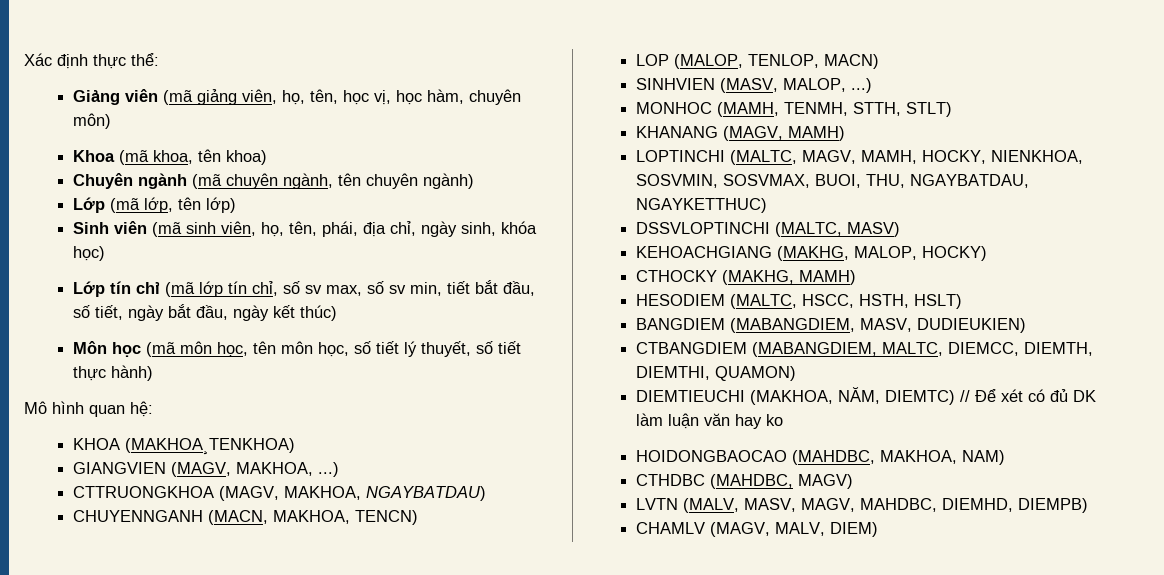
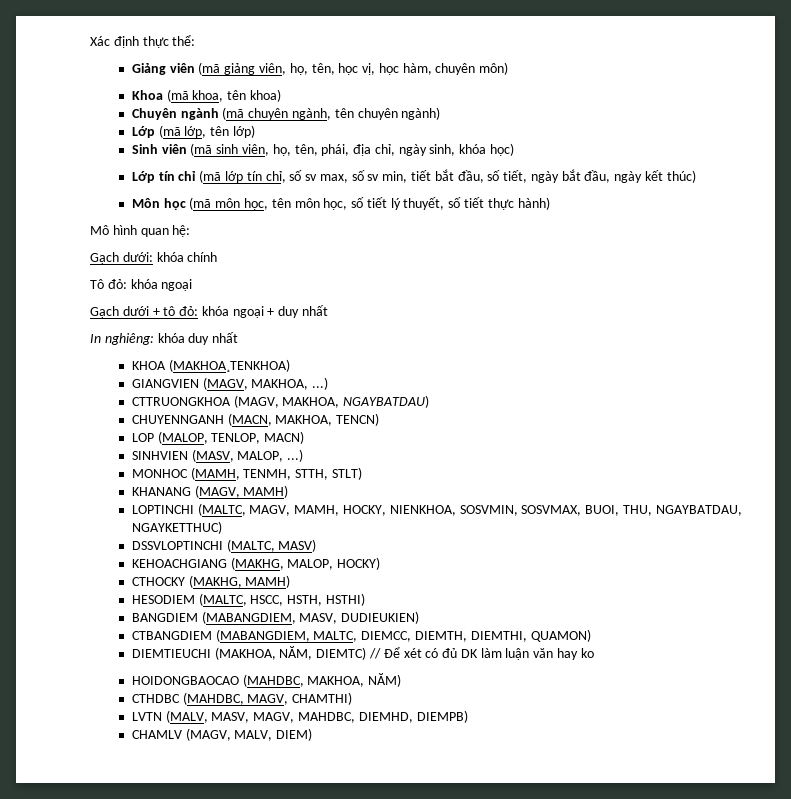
+ Gạch dưới: khóa chính
+ Tô đỏ: khóa ngoại
+ Gạch dưới + tô đỏ: khóa ngoại + duy nhất
+ In nghiêng: khóa duy nhất
- HESODIEM (MALTC, HSCC, HSTH, HSLT)
+ HESODIEM (MALTC, HSCC, HSTH, HSTHI)
- HOIDONGBAOCAO (MAHDBC, MAKHOA, NAM)
+ HOIDONGBAOCAO (MAHDBC, MAKHOA, NĂM)
- CTHDBC (MAHDBC, MAGV)
+ CTHDBC (MAHDBC, MAGV, CHAMTHI)

